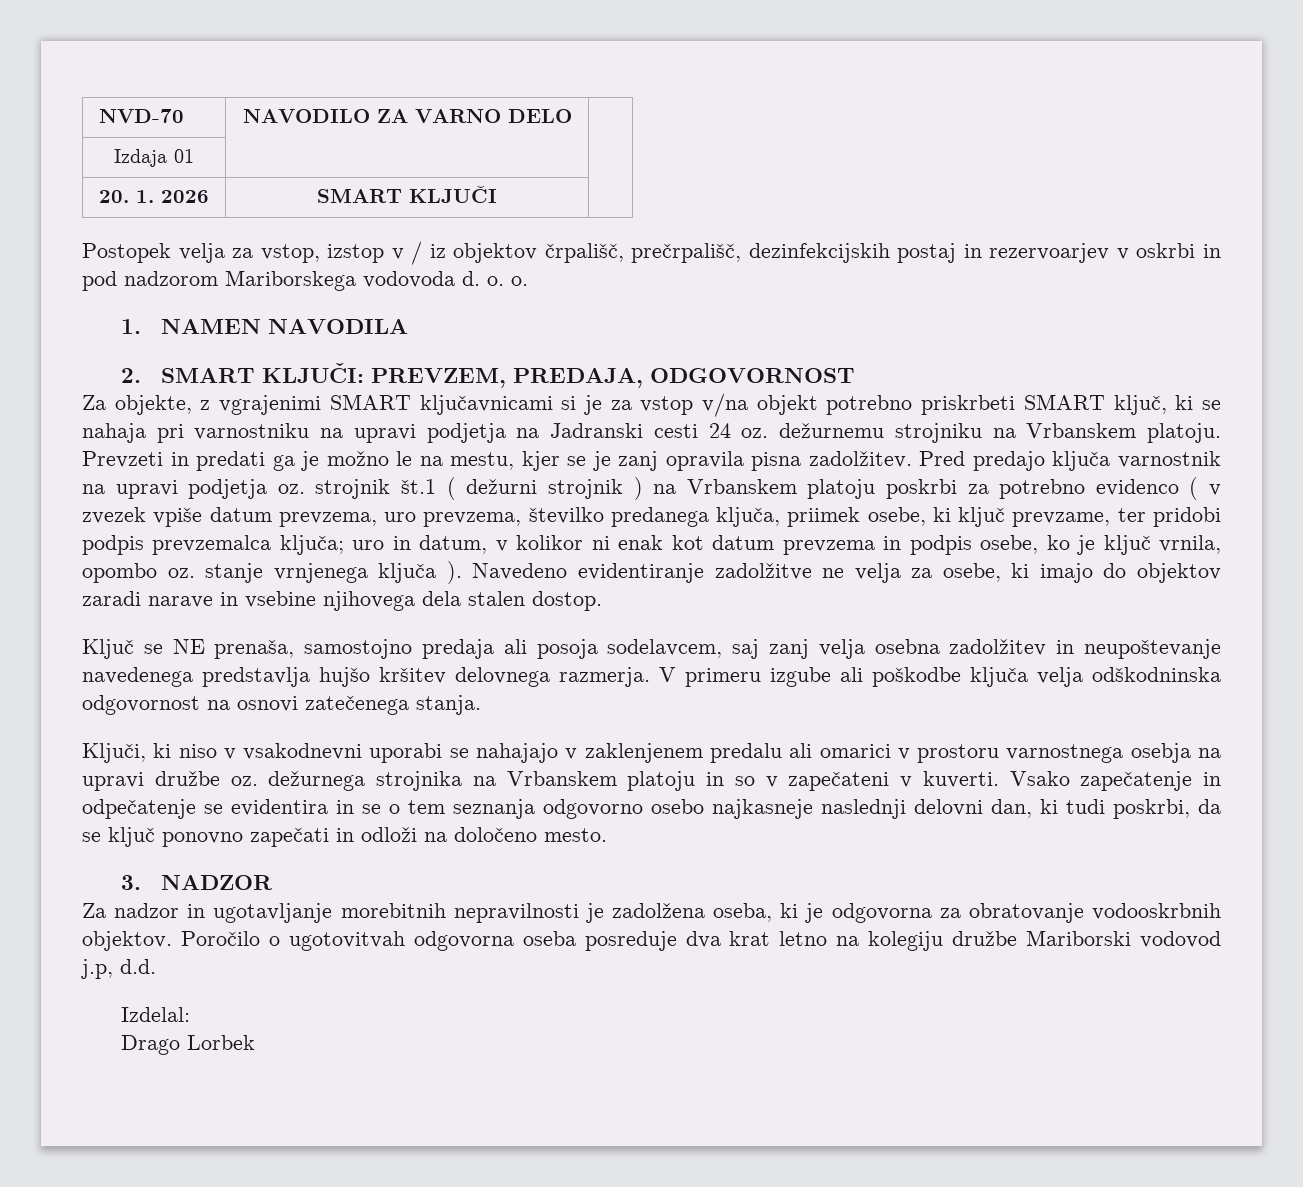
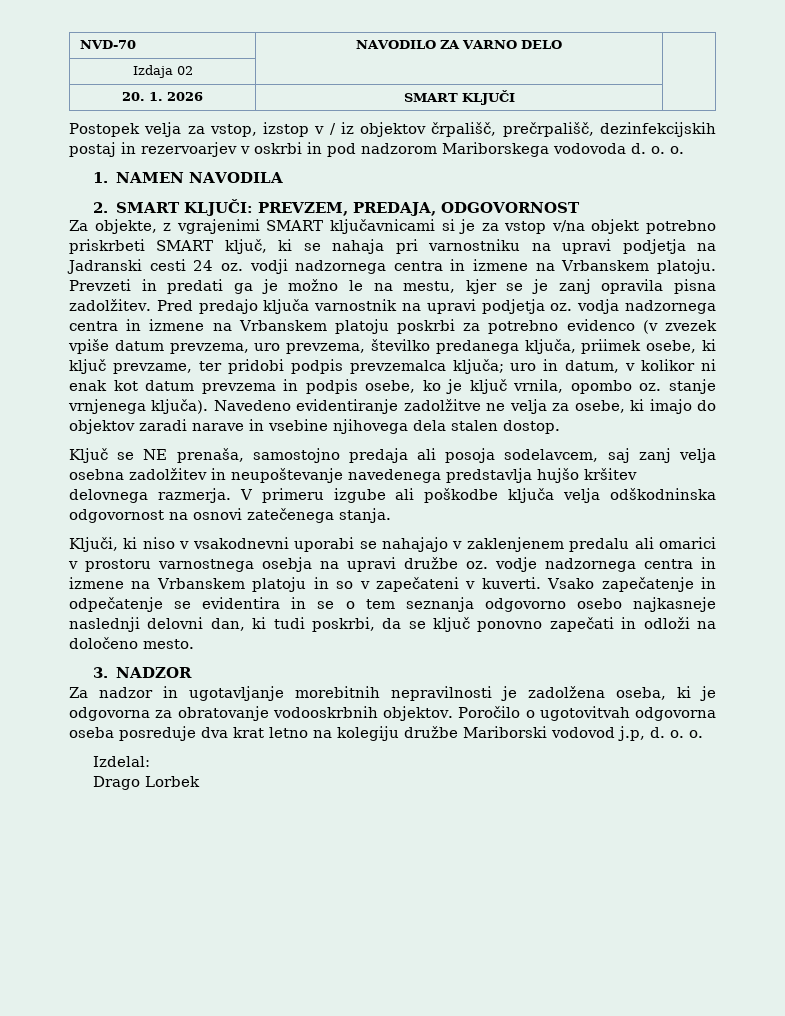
- Izdaja 01 | |
+ Izdaja 02 | |
- Za objekte, z vgrajenimi SMART ključavnicami si je za vstop v/na objekt potrebno priskrbeti SMART ključ, ki se nahaja pri varnostniku na upravi podjetja na Jadranski cesti 24 oz. dežurnemu strojniku na Vrbanskem platoju.
+ Za objekte, z vgrajenimi SMART ključavnicami si je za vstop v/na objekt potrebno priskrbeti SMART ključ, ki se nahaja pri varnostniku na upravi podjetja na Jadranski cesti 24 oz. vodji nadzornega centra in izmene na Vrbanskem platoju.
- Pred predajo ključa varnostnik na upravi podjetja oz. strojnik št.1 ( dežurni strojnik ) na Vrbanskem platoju poskrbi za potrebno evidenco ( v zvezek vpiše datum prevzema, uro prevzema, številko predanega ključa, priimek osebe, ki ključ prevzame, ter pridobi podpis prevzemalca ključa; uro in datum, v kolikor ni enak kot datum prevzema in podpis osebe, ko je ključ vrnila, opombo oz. stanje vrnjenega ključa ).
+ Pred predajo ključa varnostnik na upravi podjetja oz. vodja nadzornega centra in izmene na Vrbanskem platoju poskrbi za potrebno evidenco (v zvezek vpiše datum prevzema, uro prevzema, številko predanega ključa, priimek osebe, ki ključ prevzame, ter pridobi podpis prevzemalca ključa; uro in datum, v kolikor ni enak kot datum prevzema in podpis osebe, ko je ključ vrnila, opombo oz. stanje vrnjenega ključa).
- Ključi, ki niso v vsakodnevni uporabi se nahajajo v zaklenjenem predalu ali omarici v prostoru varnostnega osebja na upravi družbe oz. dežurnega strojnika na Vrbanskem platoju in so v zapečateni v kuverti.
+ Ključi, ki niso v vsakodnevni uporabi se nahajajo v zaklenjenem predalu ali omarici v prostoru varnostnega osebja na upravi družbe oz. vodje nadzornega centra in izmene na Vrbanskem platoju in so v zapečateni v kuverti.
- Poročilo o ugotovitvah odgovorna oseba posreduje dva krat letno na kolegiju družbe Mariborski vodovod j.p, d.d.
+ Poročilo o ugotovitvah odgovorna oseba posreduje dva krat letno na kolegiju družbe Mariborski vodovod j.p, d. o. o.

